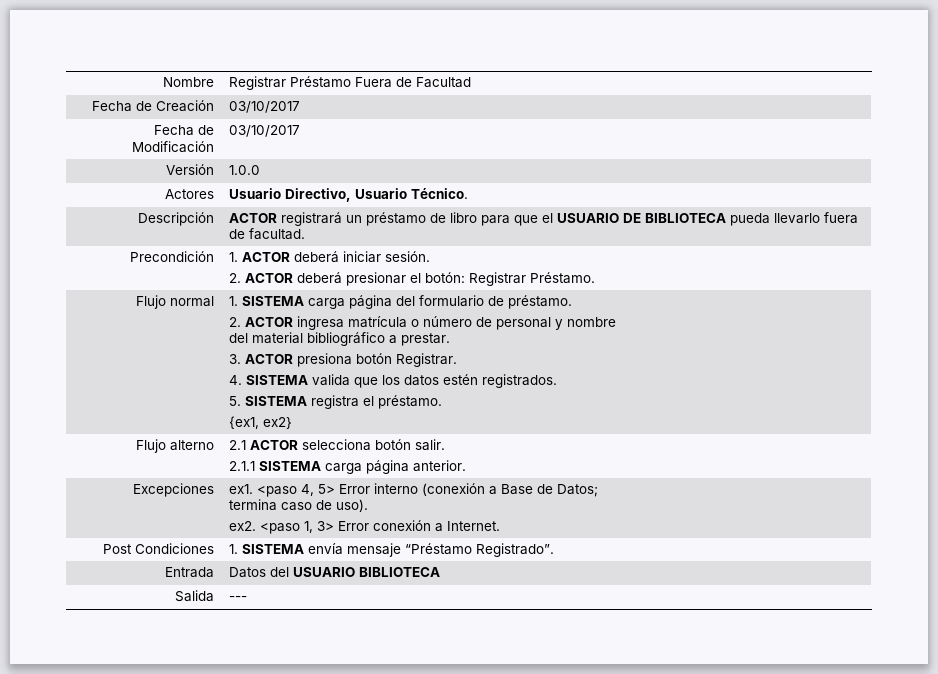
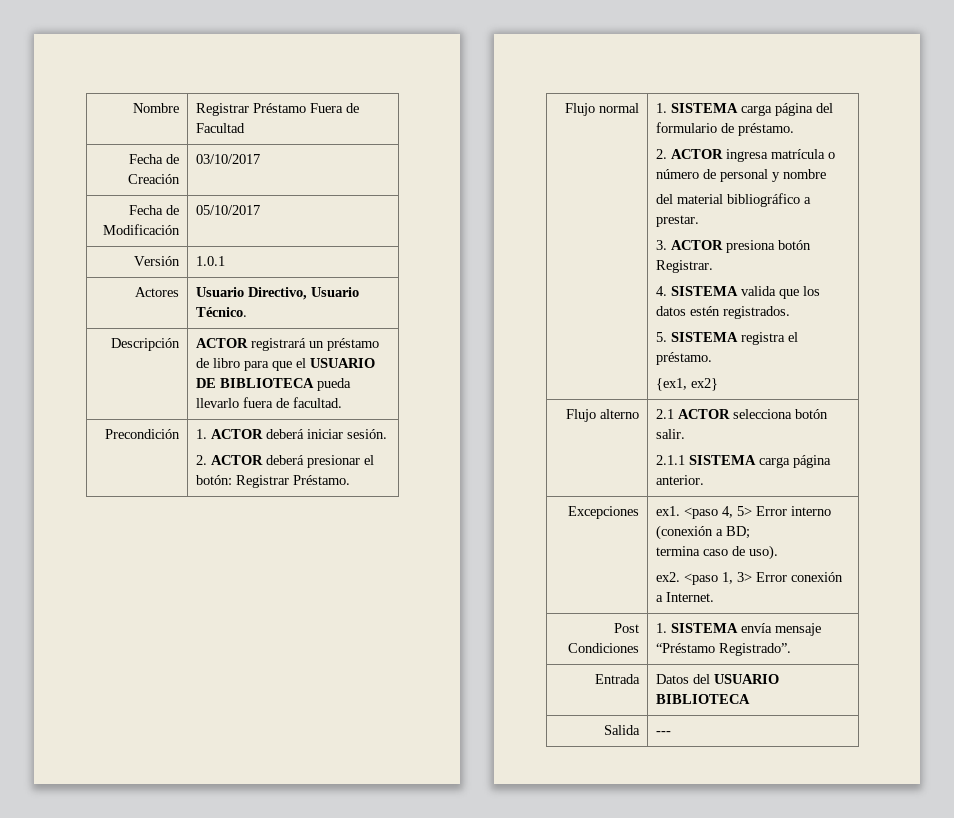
- Fecha de Modificación | 03/10/2017
+ Fecha de Modificación | 05/10/2017
- Versión | 1.0.0
+ Versión | 1.0.1
- Excepciones | ex1. <paso 4, 5> Error interno (conexión a Base de Datos;
+ Excepciones | ex1. <paso 4, 5> Error interno (conexión a BD;

